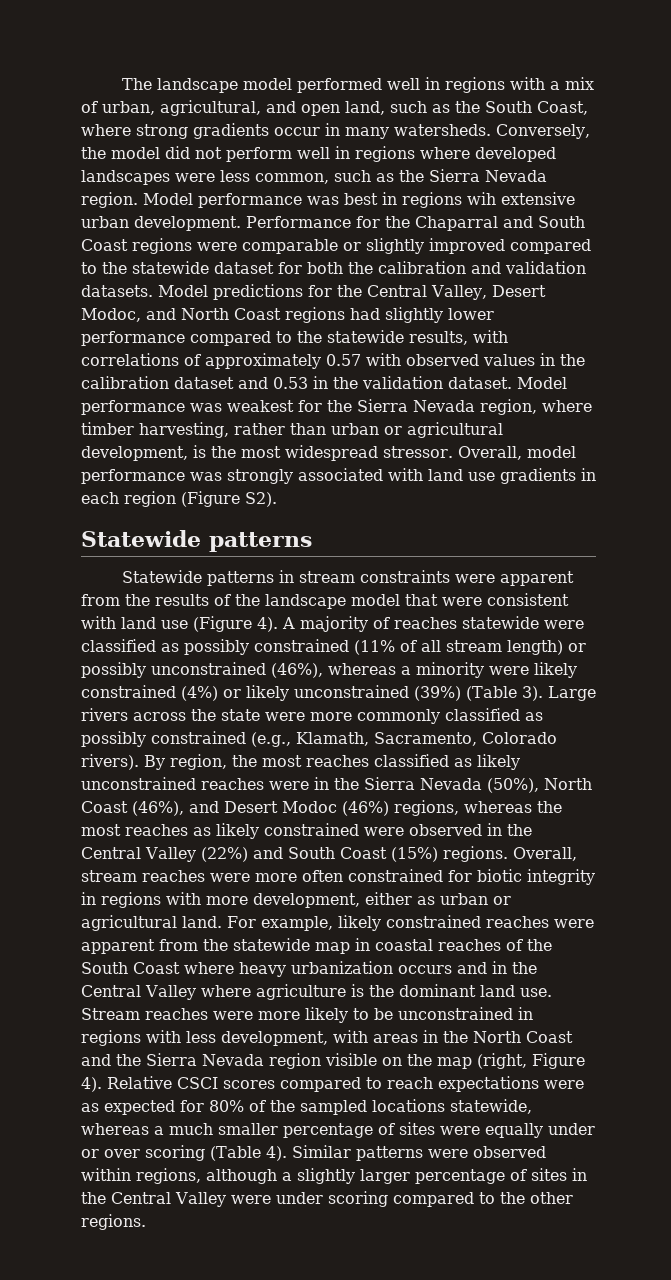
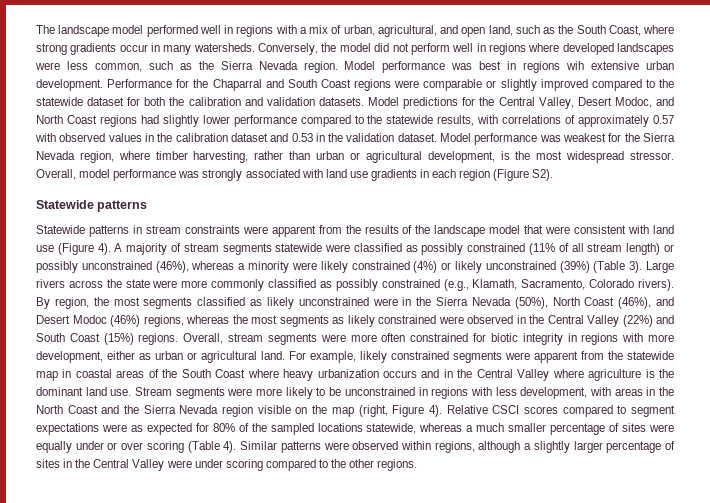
- A majority of reaches statewide were classified as possibly constrained (11% of all stream length) or possibly unconstrained (46%), whereas a minority were likely constrained (4%) or likely unconstrained (39%) (Table 3).
+ A majority of stream segments statewide were classified as possibly constrained (11% of all stream length) or possibly unconstrained (46%), whereas a minority were likely constrained (4%) or likely unconstrained (39%) (Table 3).
- By region, the most reaches classified as likely unconstrained reaches were in the Sierra Nevada (50%), North Coast (46%), and Desert Modoc (46%) regions, whereas the most reaches as likely constrained were observed in the Central Valley (22%) and South Coast (15%) regions.
+ By region, the most segments classified as likely unconstrained were in the Sierra Nevada (50%), North Coast (46%), and Desert Modoc (46%) regions, whereas the most segments as likely constrained were observed in the Central Valley (22%) and South Coast (15%) regions.
- Overall, stream reaches were more often constrained for biotic integrity in regions with more development, either as urban or agricultural land.
+ Overall, stream segments were more often constrained for biotic integrity in regions with more development, either as urban or agricultural land.
- For example, likely constrained reaches were apparent from the statewide map in coastal reaches of the South Coast where heavy urbanization occurs and in the Central Valley where agriculture is the dominant land use.
+ For example, likely constrained segments were apparent from the statewide map in coastal areas of the South Coast where heavy urbanization occurs and in the Central Valley where agriculture is the dominant land use.
- Stream reaches were more likely to be unconstrained in regions with less development, with areas in the North Coast and the Sierra Nevada region visible on the map (right, Figure 4).
+ Stream segments were more likely to be unconstrained in regions with less development, with areas in the North Coast and the Sierra Nevada region visible on the map (right, Figure 4).
- Relative CSCI scores compared to reach expectations were as expected for 80% of the sampled locations statewide, whereas a much smaller percentage of sites were equally under or over scoring (Table 4).
+ Relative CSCI scores compared to segment expectations were as expected for 80% of the sampled locations statewide, whereas a much smaller percentage of sites were equally under or over scoring (Table 4).

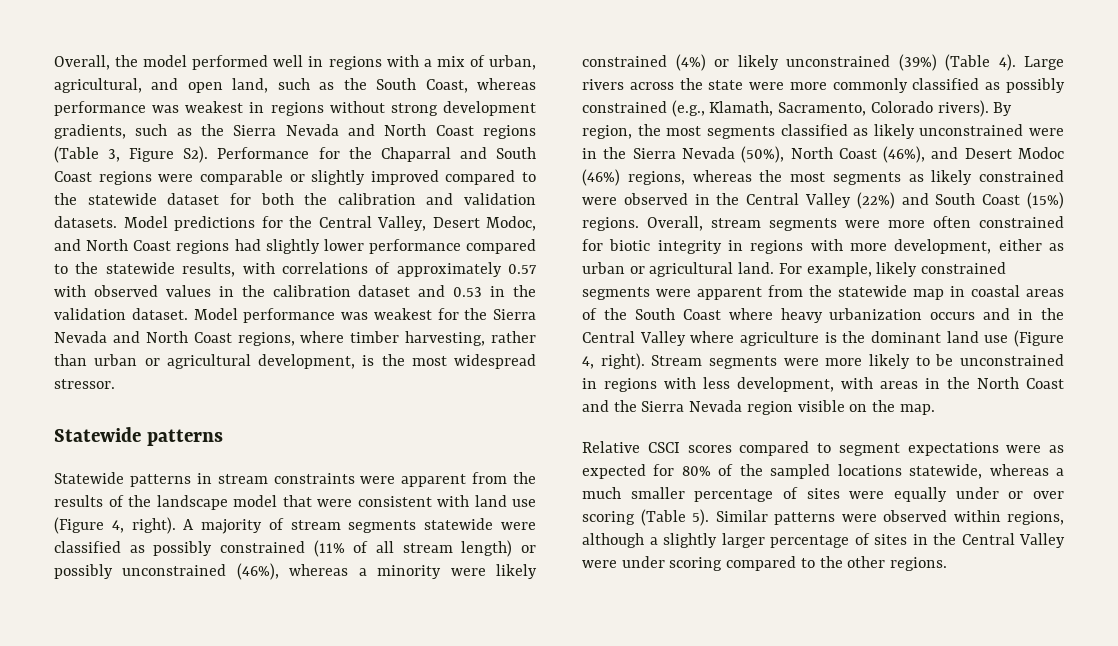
- The landscape model performed well in regions with a mix of urban, agricultural, and open land, such as the South Coast, where strong gradients occur in many watersheds. Conversely, the model did not perform well in regions where developed landscapes were less common, such as the Sierra Nevada region. Model performance was best in regions wih extensive urban development. Performance for the Chaparral and South Coast regions were comparable or slightly improved compared to the statewide dataset for both the calibration and validation datasets.
+ Overall, the model performed well in regions with a mix of urban, agricultural, and open land, such as the South Coast, whereas performance was weakest in regions without strong development gradients, such as the Sierra Nevada and North Coast regions (Table 3, Figure S2). Performance for the Chaparral and South Coast regions were comparable or slightly improved compared to the statewide dataset for both the calibration and validation datasets.
- Model performance was weakest for the Sierra Nevada region, where timber harvesting, rather than urban or agricultural development, is the most widespread stressor. Overall, model performance was strongly associated with land use gradients in each region (Figure S2).
+ Model performance was weakest for the Sierra Nevada and North Coast regions, where timber harvesting, rather than urban or agricultural development, is the most widespread stressor.
- Statewide patterns in stream constraints were apparent from the results of the landscape model that were consistent with land use (Figure 4).
+ Statewide patterns in stream constraints were apparent from the results of the landscape model that were consistent with land use (Figure 4, right).
- A majority of stream segments statewide were classified as possibly constrained (11% of all stream length) or possibly unconstrained (46%), whereas a minority were likely constrained (4%) or likely unconstrained (39%) (Table 3).
+ A majority of stream segments statewide were classified as possibly constrained (11% of all stream length) or possibly unconstrained (46%), whereas a minority were likely constrained (4%) or likely unconstrained (39%) (Table 4).
- For example, likely constrained segments were apparent from the statewide map in coastal areas of the South Coast where heavy urbanization occurs and in the Central Valley where agriculture is the dominant land use.
+ For example, likely constrained segments were apparent from the statewide map in coastal areas of the South Coast where heavy urbanization occurs and in the Central Valley where agriculture is the dominant land use (Figure 4, right).
- Stream segments were more likely to be unconstrained in regions with less development, with areas in the North Coast and the Sierra Nevada region visible on the map (right, Figure 4). Relative CSCI scores compared to segment expectations were as expected for 80% of the sampled locations statewide, whereas a much smaller percentage of sites were equally under or over scoring (Table 4).
+ Stream segments were more likely to be unconstrained in regions with less development, with areas in the North Coast and the Sierra Nevada region visible on the map.
+ Relative CSCI scores compared to segment expectations were as expected for 80% of the sampled locations statewide, whereas a much smaller percentage of sites were equally under or over scoring (Table 5).

